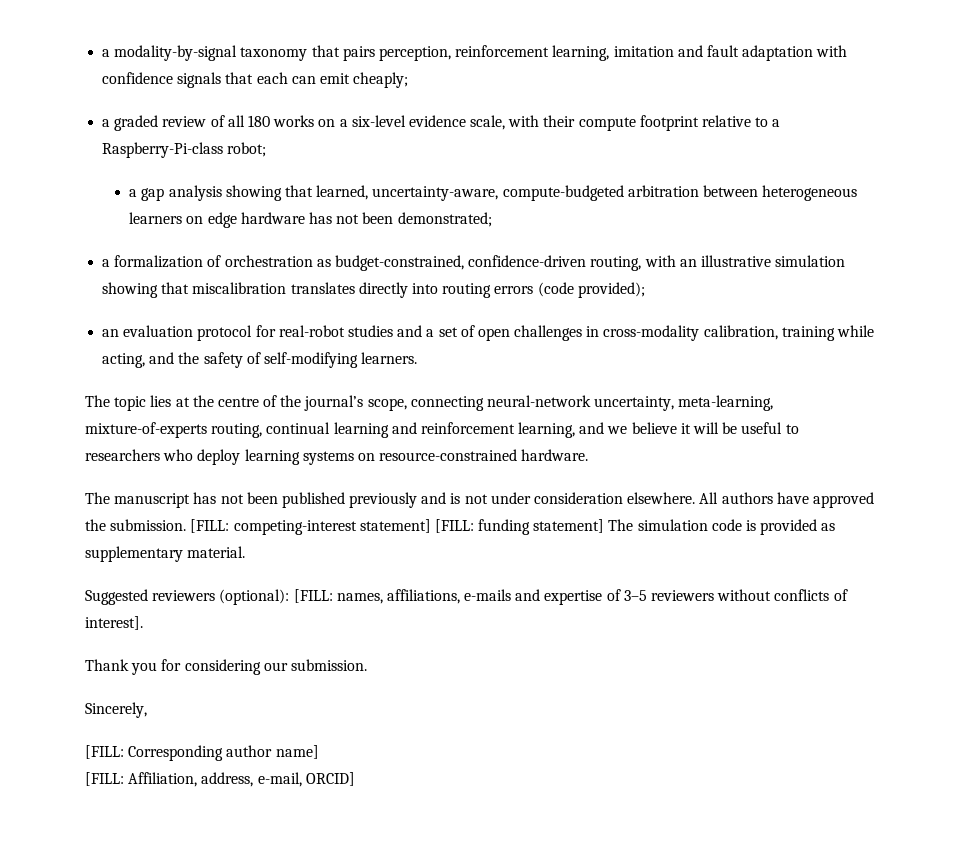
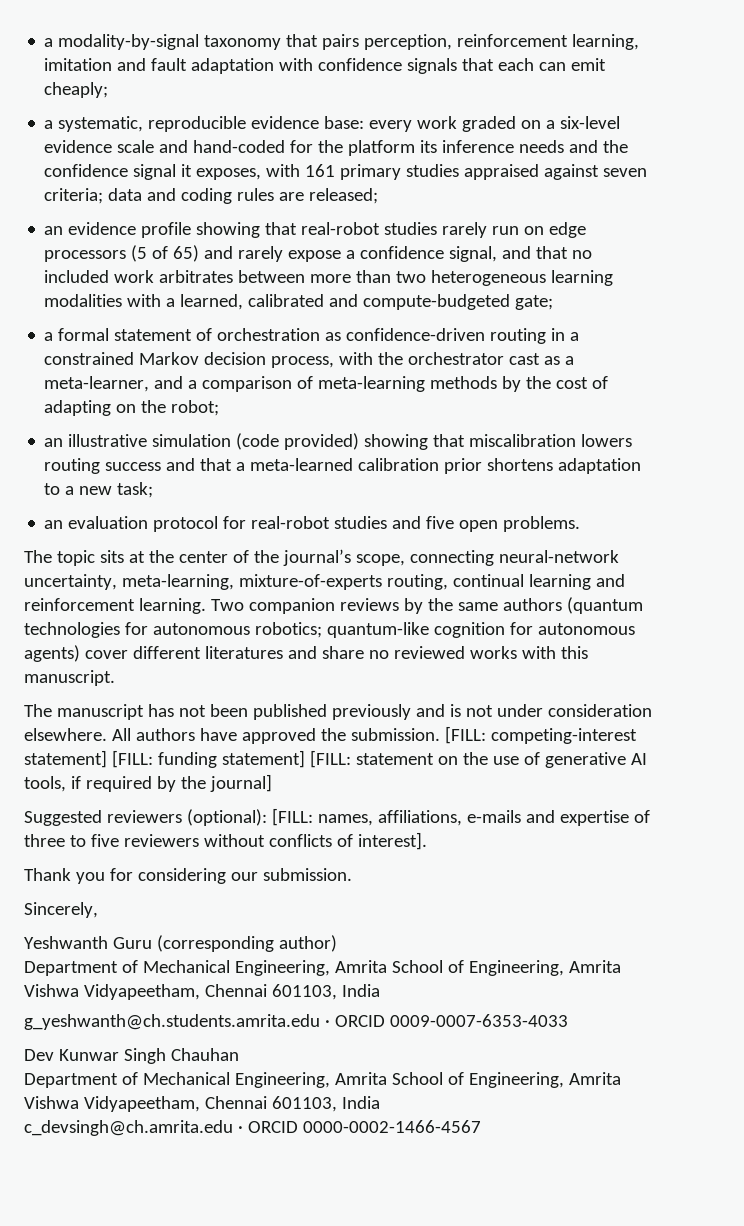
- a graded review of all 180 works on a six-level evidence scale, with their compute footprint relative to a Raspberry-Pi-class robot;
- a gap analysis showing that learned, uncertainty-aware, compute-budgeted arbitration between heterogeneous learners on edge hardware has not been demonstrated;
- a formalization of orchestration as budget-constrained, confidence-driven routing, with an illustrative simulation showing that miscalibration translates directly into routing errors (code provided);
+ a systematic, reproducible evidence base: every work graded on a six-level evidence scale and hand-coded for the platform its inference needs and the confidence signal it exposes, with 161 primary studies appraised against seven criteria; data and coding rules are released;
+ an evidence profile showing that real-robot studies rarely run on edge processors (5 of 65) and rarely expose a confidence signal, and that no included work arbitrates between more than two heterogeneous learning modalities with a learned, calibrated and compute-budgeted gate;
+ a formal statement of orchestration as confidence-driven routing in a constrained Markov decision process, with the orchestrator cast as a meta-learner, and a comparison of meta-learning methods by the cost of adapting on the robot;
+ an illustrative simulation (code provided) showing that miscalibration lowers routing success and that a meta-learned calibration prior shortens adaptation to a new task;
- an evaluation protocol for real-robot studies and a set of open challenges in cross-modality calibration, training while acting, and the safety of self-modifying learners.
+ an evaluation protocol for real-robot studies and five open problems.
- The topic lies at the centre of the journal’s scope, connecting neural-network uncertainty, meta-learning, mixture-of-experts routing, continual learning and reinforcement learning, and we believe it will be useful to researchers who deploy learning systems on resource-constrained hardware.
+ The topic sits at the center of the journal’s scope, connecting neural-network uncertainty, meta-learning, mixture-of-experts routing, continual learning and reinforcement learning. Two companion reviews by the same authors (quantum technologies for autonomous robotics; quantum-like cognition for autonomous agents) cover different literatures and share no reviewed works with this manuscript.
- [FILL: competing-interest statement] [FILL: funding statement] The simulation code is provided as supplementary material.
+ [FILL: competing-interest statement] [FILL: funding statement] [FILL: statement on the use of generative AI tools, if required by the journal]
- Suggested reviewers (optional): [FILL: names, affiliations, e-mails and expertise of 3–5 reviewers without conflicts of interest].
+ Suggested reviewers (optional): [FILL: names, affiliations, e-mails and expertise of three to five reviewers without conflicts of interest].
- [FILL: Corresponding author name]
- [FILL: Affiliation, address, e-mail, ORCID]
+ Yeshwanth Guru (corresponding author)
+ Department of Mechanical Engineering, Amrita School of Engineering, Amrita Vishwa Vidyapeetham, Chennai 601103, India
+ g_yeshwanth@ch.students.amrita.edu · ORCID 0009-0007-6353-4033
+ Dev Kunwar Singh Chauhan
+ Department of Mechanical Engineering, Amrita School of Engineering, Amrita Vishwa Vidyapeetham, Chennai 601103, India
+ c_devsingh@ch.amrita.edu · ORCID 0000-0002-1466-4567

